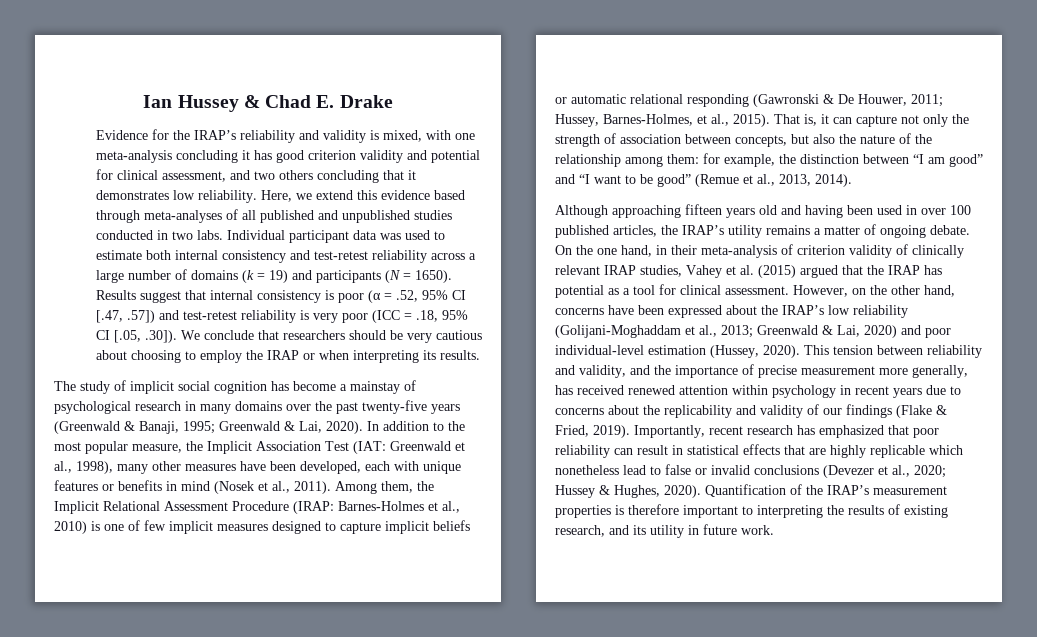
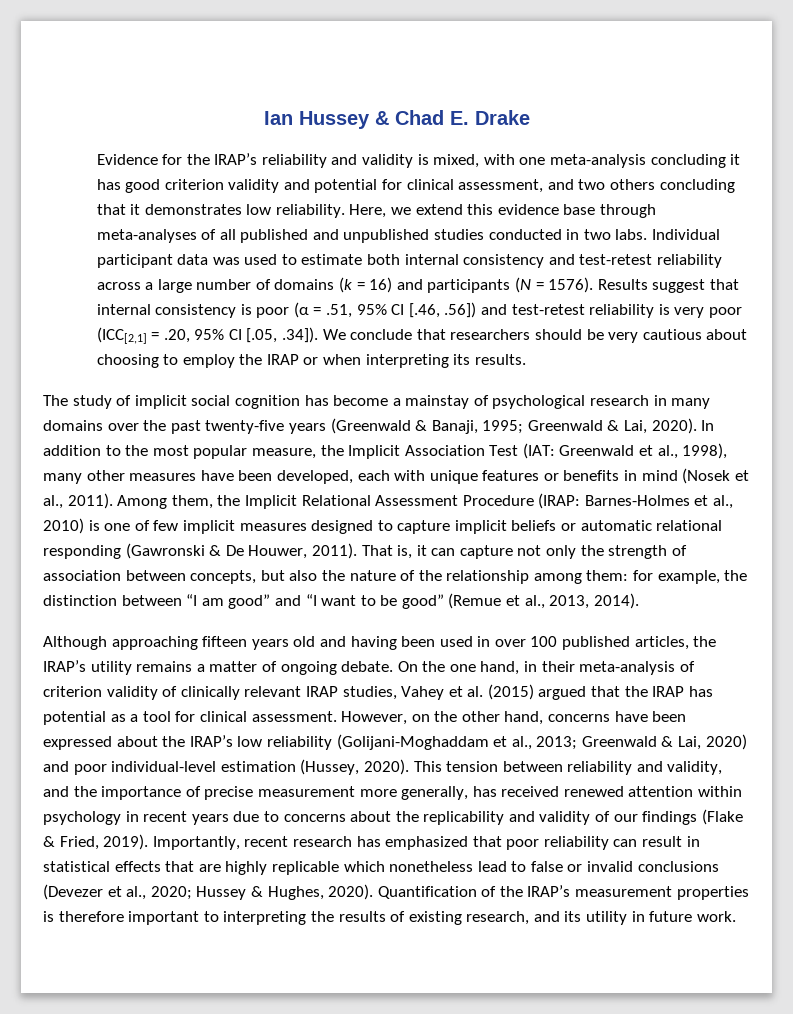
- Here, we extend this evidence based through meta-analyses of all published and unpublished studies conducted in two labs.
+ Here, we extend this evidence base through meta-analyses of all published and unpublished studies conducted in two labs.
- Individual participant data was used to estimate both internal consistency and test-retest reliability across a large number of domains (k = 19) and participants (N = 1650).
+ Individual participant data was used to estimate both internal consistency and test-retest reliability across a large number of domains (k = 16) and participants (N = 1576).
- Results suggest that internal consistency is poor (α = .52, 95% CI [.47, .57]) and test-retest reliability is very poor (ICC = .18, 95% CI [.05, .30]). We conclude that researchers should be very cautious about choosing to employ the IRAP or when interpreting its results.
+ Results suggest that internal consistency is poor (α = .51, 95% CI [.46, .56]) and test-retest reliability is very poor (ICC[2,1] = .20, 95% CI [.05, .34]). We conclude that researchers should be very cautious about choosing to employ the IRAP or when interpreting its results.
- Among them, the Implicit Relational Assessment Procedure (IRAP: Barnes-Holmes et al., 2010) is one of few implicit measures designed to capture implicit beliefs or automatic relational responding (Gawronski & De Houwer, 2011; Hussey, Barnes-Holmes, et al., 2015).
+ Among them, the Implicit Relational Assessment Procedure (IRAP: Barnes-Holmes et al., 2010) is one of few implicit measures designed to capture implicit beliefs or automatic relational responding (Gawronski & De Houwer, 2011).

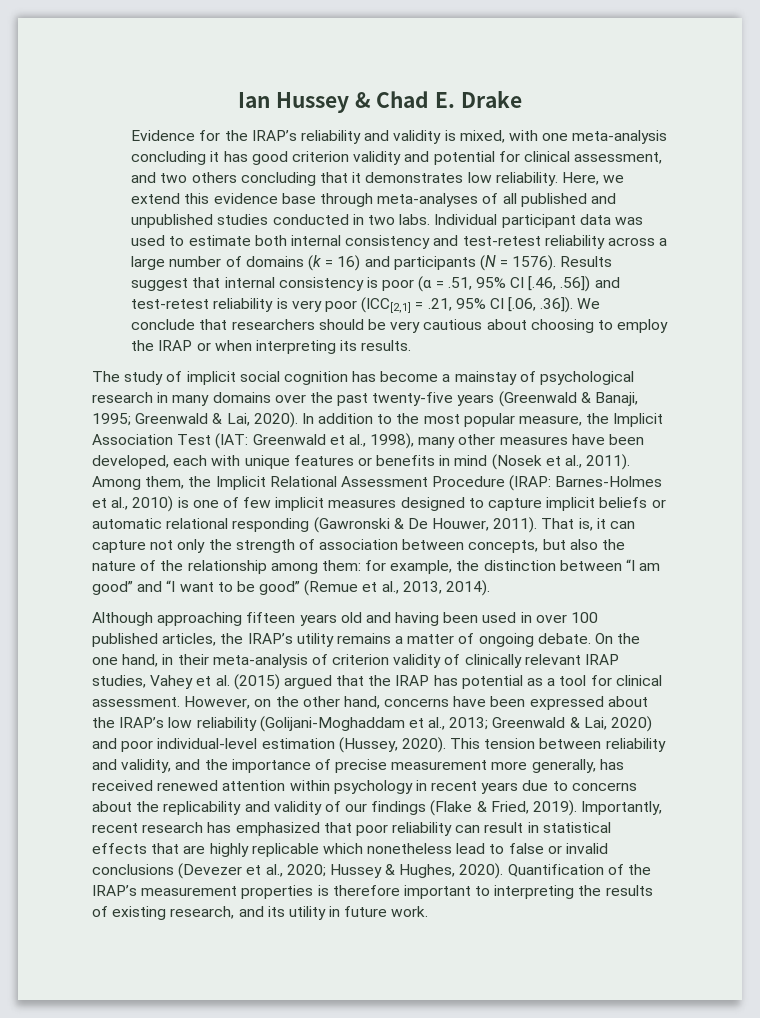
- Results suggest that internal consistency is poor (α = .51, 95% CI [.46, .56]) and test-retest reliability is very poor (ICC[2,1] = .20, 95% CI [.05, .34]). We conclude that researchers should be very cautious about choosing to employ the IRAP or when interpreting its results.
+ Results suggest that internal consistency is poor (α = .51, 95% CI [.46, .56]) and test-retest reliability is very poor (ICC[2,1] = .21, 95% CI [.06, .36]). We conclude that researchers should be very cautious about choosing to employ the IRAP or when interpreting its results.

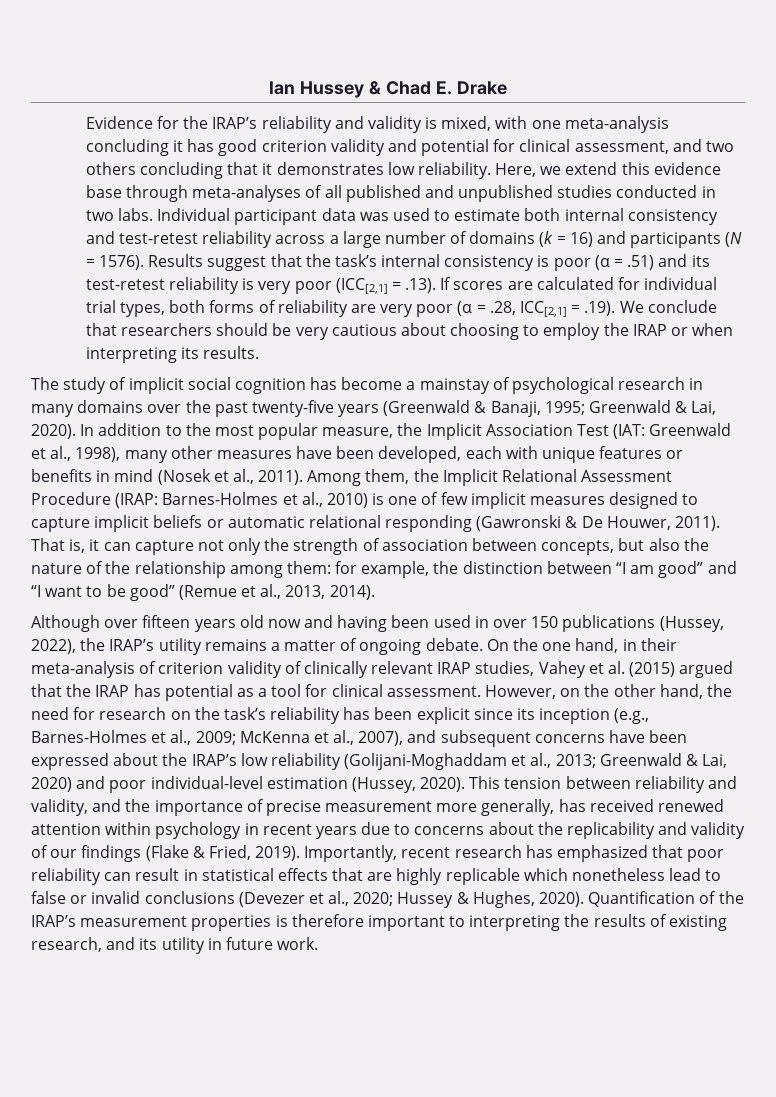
- Results suggest that internal consistency is poor (α = .51, 95% CI [.46, .56]) and test-retest reliability is very poor (ICC[2,1] = .21, 95% CI [.06, .36]). We conclude that researchers should be very cautious about choosing to employ the IRAP or when interpreting its results.
+ Results suggest that the task’s internal consistency is poor (α = .51) and its test-retest reliability is very poor (ICC[2,1] = .13). If scores are calculated for individual trial types, both forms of reliability are very poor (α = .28, ICC[2,1] = .19). We conclude that researchers should be very cautious about choosing to employ the IRAP or when interpreting its results.
- Although approaching fifteen years old and having been used in over 100 published articles, the IRAP’s utility remains a matter of ongoing debate.
+ Although over fifteen years old now and having been used in over 150 publications (Hussey, 2022), the IRAP’s utility remains a matter of ongoing debate.
- However, on the other hand, concerns have been expressed about the IRAP’s low reliability (Golijani-Moghaddam et al., 2013; Greenwald & Lai, 2020) and poor individual-level estimation (Hussey, 2020).
+ However, on the other hand, the need for research on the task’s reliability has been explicit since its inception (e.g., Barnes-Holmes et al., 2009; McKenna et al., 2007), and subsequent concerns have been expressed about the IRAP’s low reliability (Golijani-Moghaddam et al., 2013; Greenwald & Lai, 2020) and poor individual-level estimation (Hussey, 2020).

